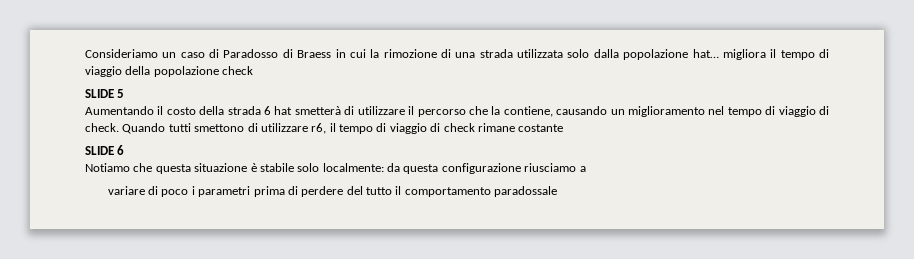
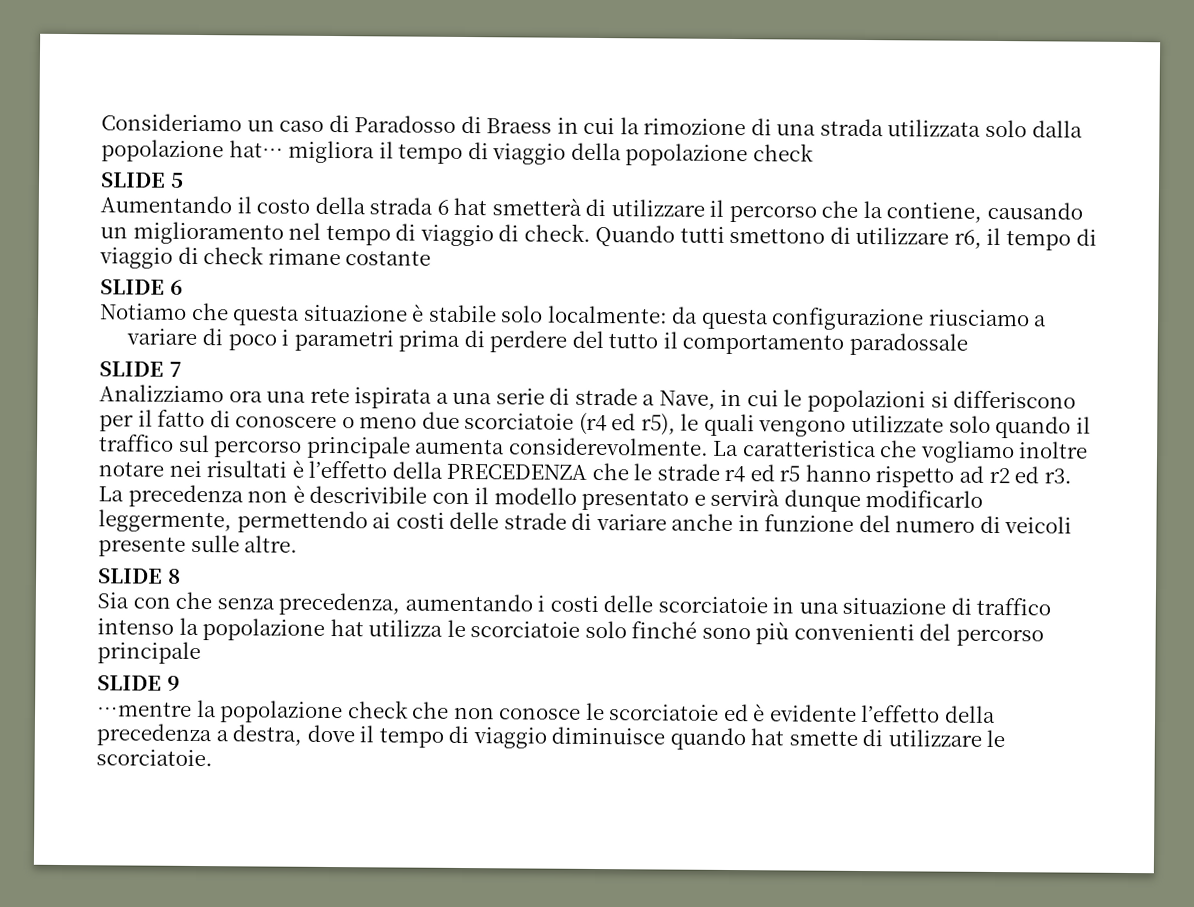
+ SLIDE 7
+ Analizziamo ora una rete ispirata a una serie di strade a Nave, in cui le popolazioni si differiscono per il fatto di conoscere o meno due scorciatoie (r4 ed r5), le quali vengono utilizzate solo quando il traffico sul percorso principale aumenta considerevolmente. La caratteristica che vogliamo inoltre notare nei risultati è l’effetto della PRECEDENZA che le strade r4 ed r5 hanno rispetto ad r2 ed r3. La precedenza non è descrivibile con il modello presentato e servirà dunque modificarlo leggermente, permettendo ai costi delle strade di variare anche in funzione del numero di veicoli presente sulle altre.
+ SLIDE 8
+ Sia con che senza precedenza, aumentando i costi delle scorciatoie in una situazione di traffico intenso la popolazione hat utilizza le scorciatoie solo finché sono più convenienti del percorso principale
+ SLIDE 9
+ …mentre la popolazione check che non conosce le scorciatoie ed è evidente l’effetto della precedenza a destra, dove il tempo di viaggio diminuisce quando hat smette di utilizzare le scorciatoie.

